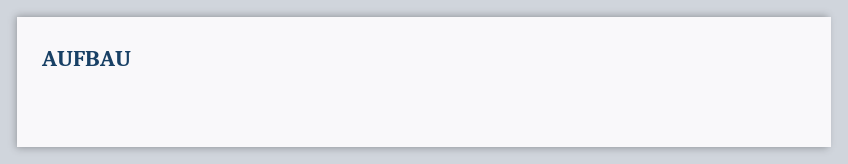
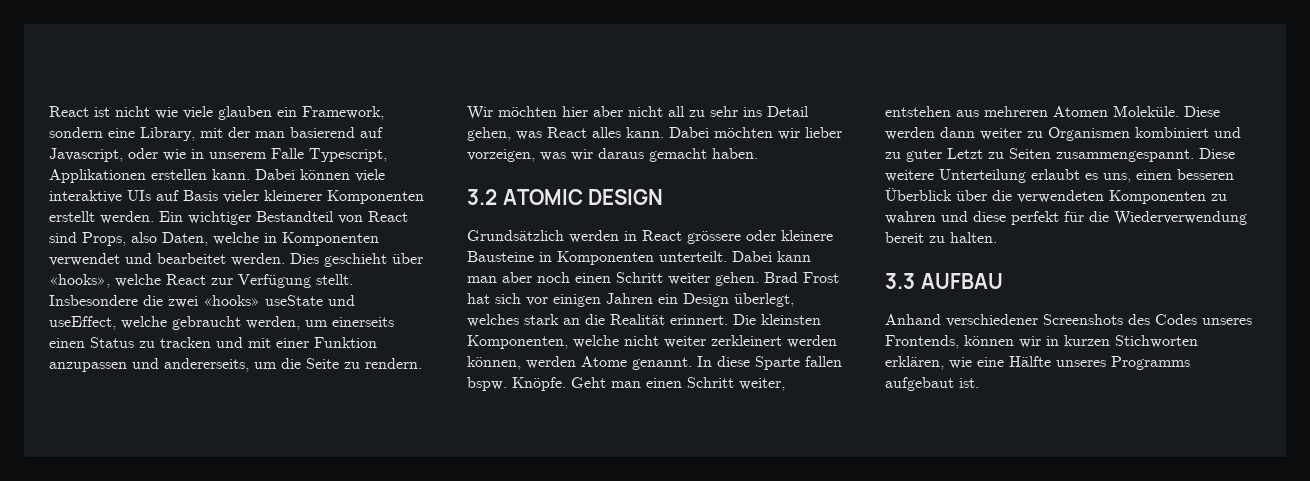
- AUFBAU
+ React ist nicht wie viele glauben ein Framework, sondern eine Library, mit der man basierend auf Javascript, oder wie in unserem Falle Typescript, Applikationen erstellen kann. Dabei können viele interaktive UIs auf Basis vieler kleinerer Komponenten erstellt werden. Ein wichtiger Bestandteil von React sind Props, also Daten, welche in Komponenten verwendet und bearbeitet werden. Dies geschieht über «hooks», welche React zur Verfügung stellt. Insbesondere die zwei «hooks» useState und useEffect, welche gebraucht werden, um einerseits einen Status zu tracken und mit einer Funktion anzupassen und andererseits, um die Seite zu rendern. Wir möchten hier aber nicht all zu sehr ins Detail gehen, was React alles kann. Dabei möchten wir lieber vorzeigen, was wir daraus gemacht haben.
+ 3.2 ATOMIC DESIGN
+ Grundsätzlich werden in React grössere oder kleinere Bausteine in Komponenten unterteilt. Dabei kann man aber noch einen Schritt weiter gehen. Brad Frost hat sich vor einigen Jahren ein Design überlegt, welches stark an die Realität erinnert. Die kleinsten Komponenten, welche nicht weiter zerkleinert werden können, werden Atome genannt. In diese Sparte fallen bspw. Knöpfe. Geht man einen Schritt weiter, entstehen aus mehreren Atomen Moleküle. Diese werden dann weiter zu Organismen kombiniert und zu guter Letzt zu Seiten zusammengespannt. Diese weitere Unterteilung erlaubt es uns, einen besseren Überblick über die verwendeten Komponenten zu wahren und diese perfekt für die Wiederverwendung bereit zu halten.
+ 3.3 AUFBAU
+ Anhand verschiedener Screenshots des Codes unseres Frontends, können wir in kurzen Stichworten erklären, wie eine Hälfte unseres Programms aufgebaut ist.

